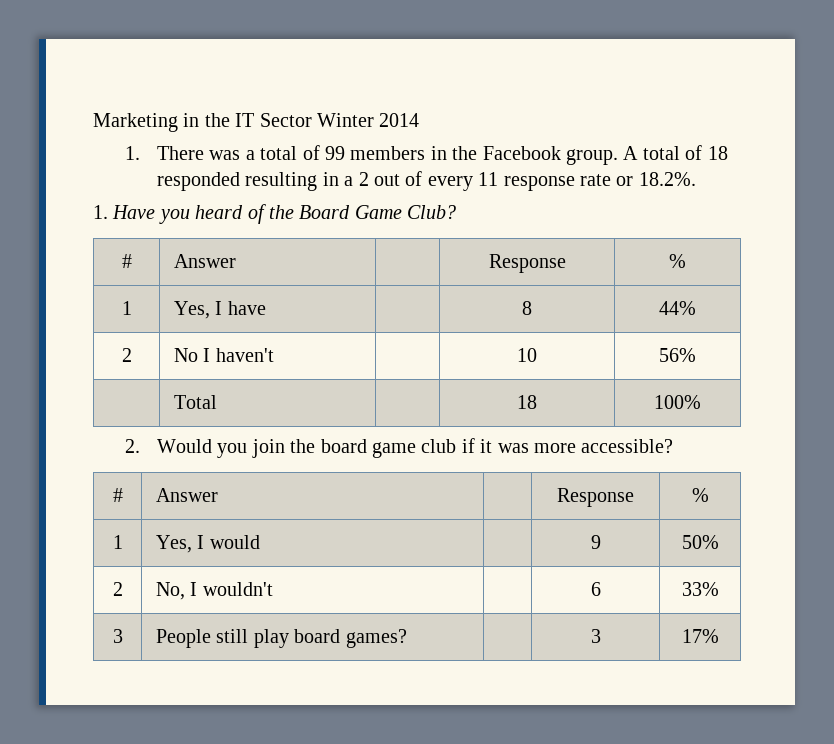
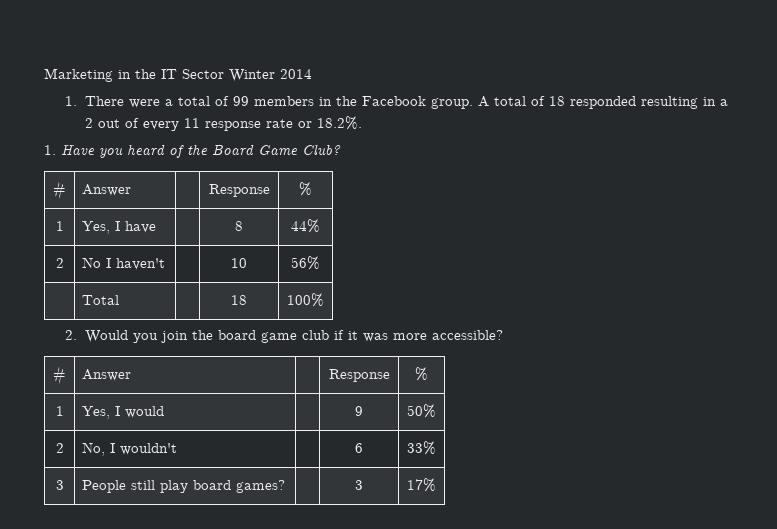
- 1. There was a total of 99 members in the Facebook group.
+ 1. There were a total of 99 members in the Facebook group.

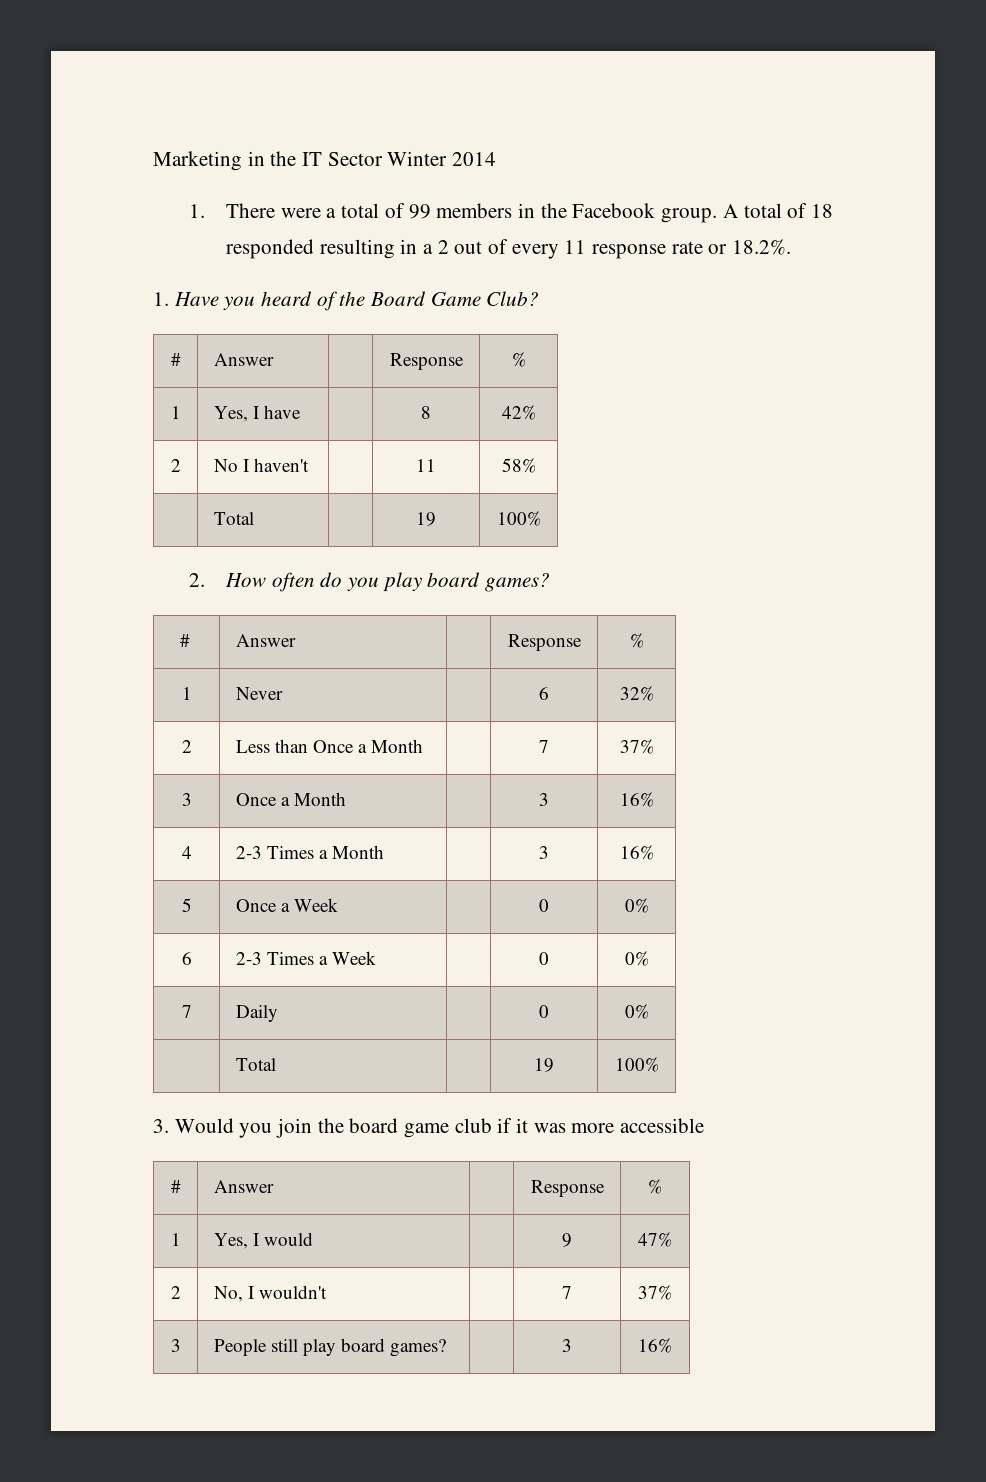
- 1 | Yes, I have | | 8 | 44%
+ 1 | Yes, I have | | 8 | 42%
- 2 | No I haven't | | 10 | 56%
- | Total | | 18 | 100%
+ 2 | No I haven't | | 11 | 58%
+ | Total | | 19 | 100%
- 2. Would you join the board game club if it was more accessible?
+ 2. How often do you play board games?
+ # | Answer | | Response | %
+ 1 | Never | | 6 | 32%
+ 2 | Less than Once a Month | | 7 | 37%
+ 3 | Once a Month | | 3 | 16%
+ 4 | 2-3 Times a Month | | 3 | 16%
+ 5 | Once a Week | | 0 | 0%
+ 6 | 2-3 Times a Week | | 0 | 0%
+ 7 | Daily | | 0 | 0%
+ | Total | | 19 | 100%
+ 3. Would you join the board game club if it was more accessible
- 1 | Yes, I would | | 9 | 50%
+ 1 | Yes, I would | | 9 | 47%
- 2 | No, I wouldn't | | 6 | 33%
+ 2 | No, I wouldn't | | 7 | 37%
- 3 | People still play board games? | | 3 | 17%
+ 3 | People still play board games? | | 3 | 16%

